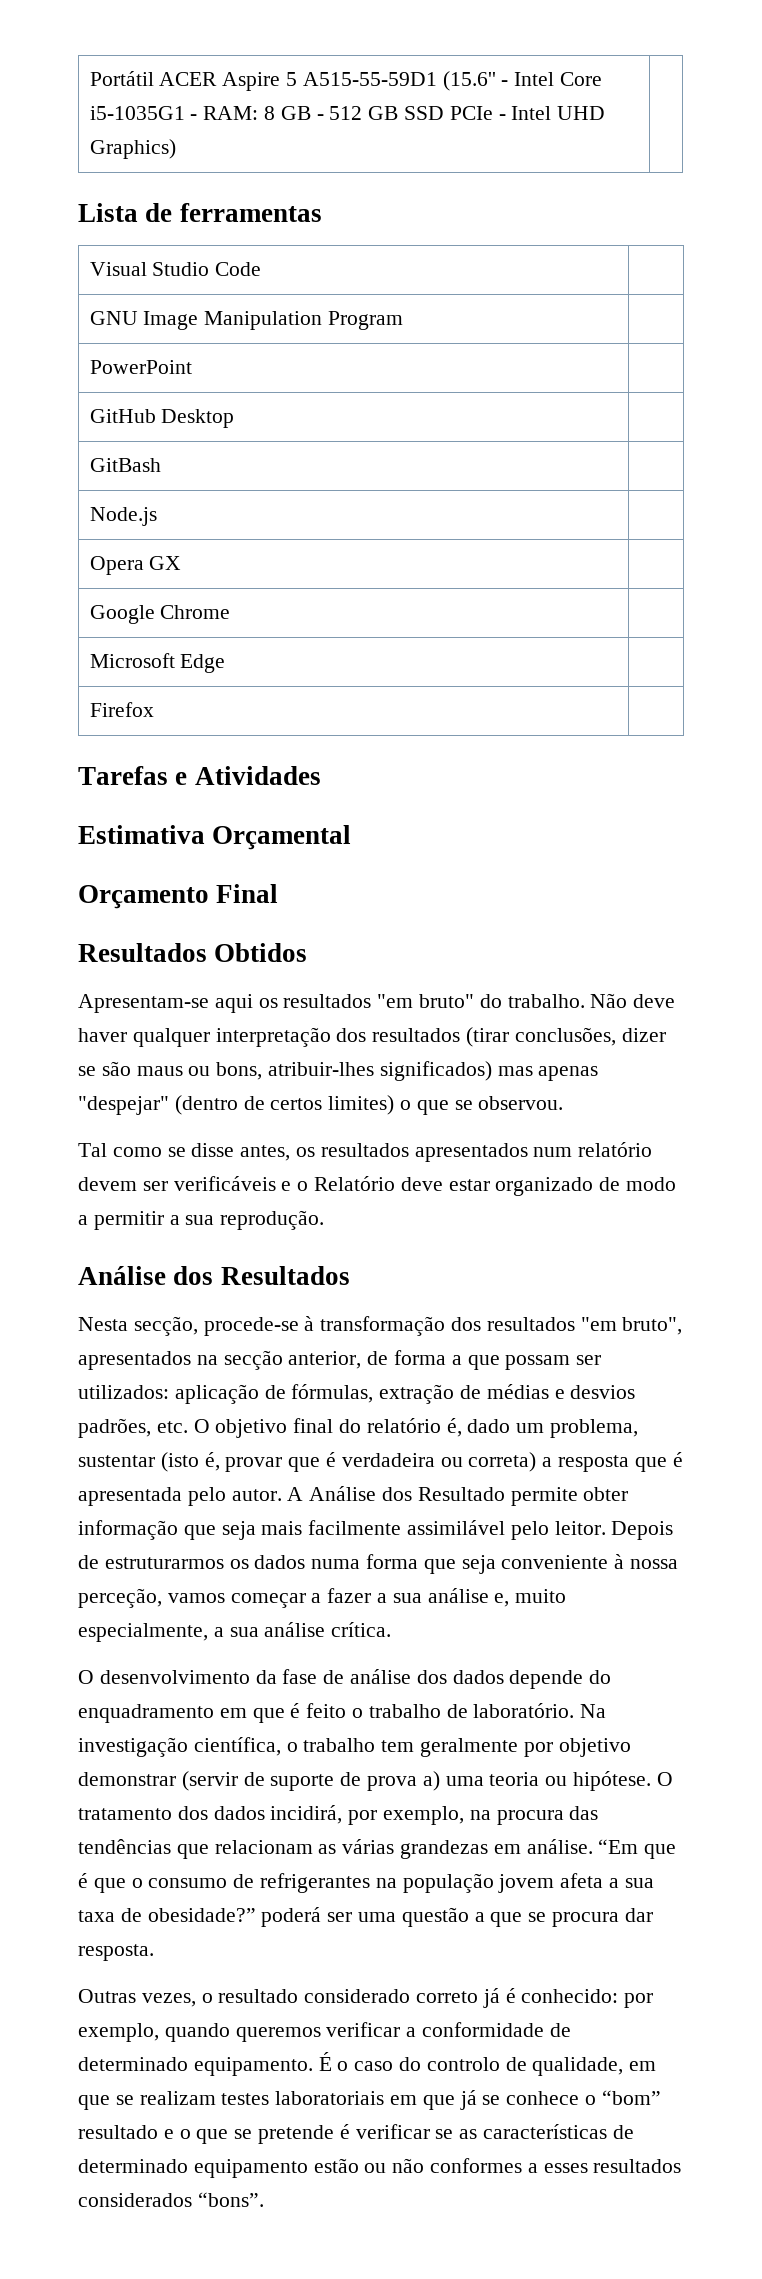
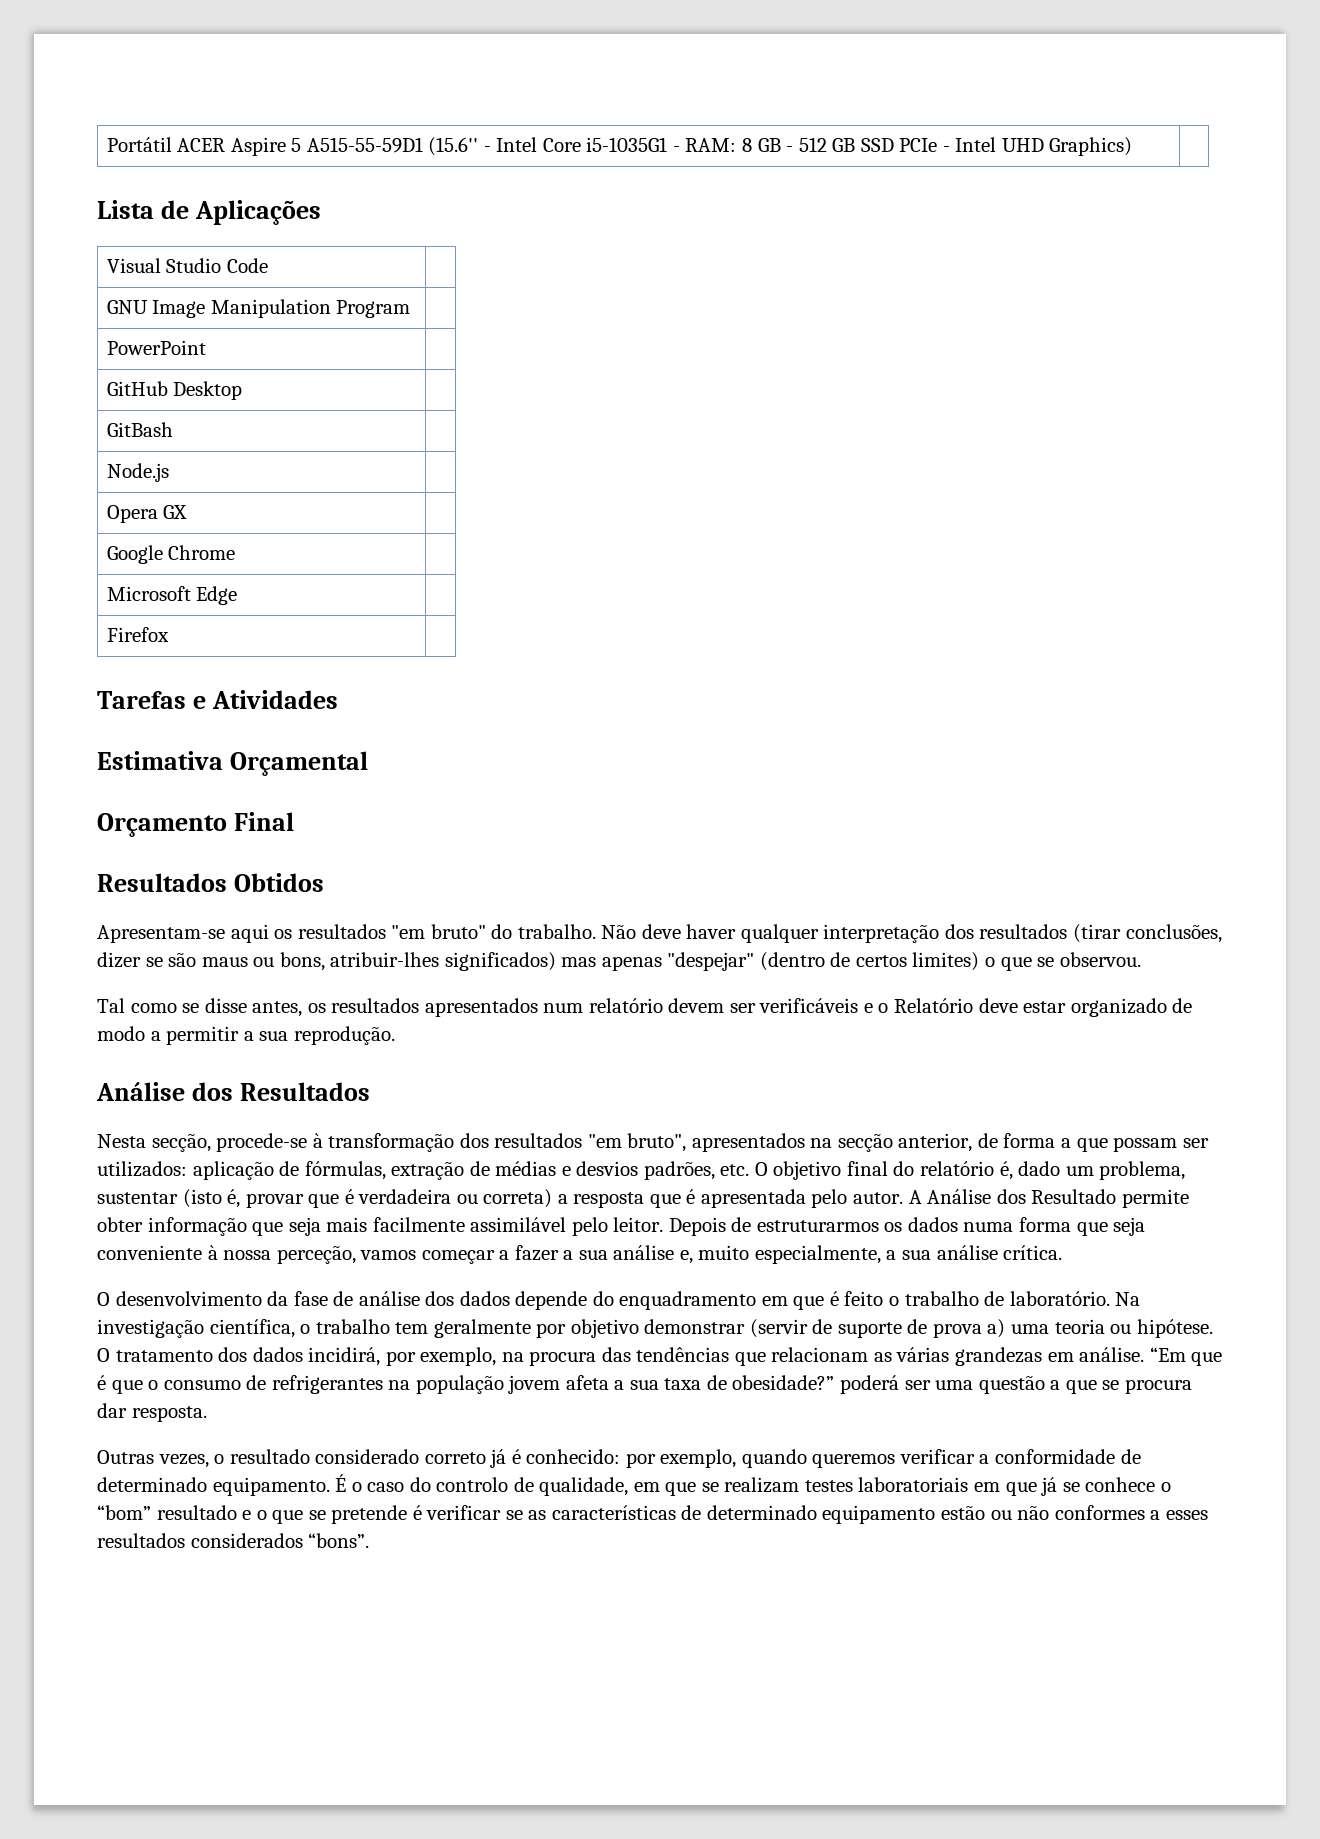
- Lista de ferramentas
+ Lista de Aplicações

